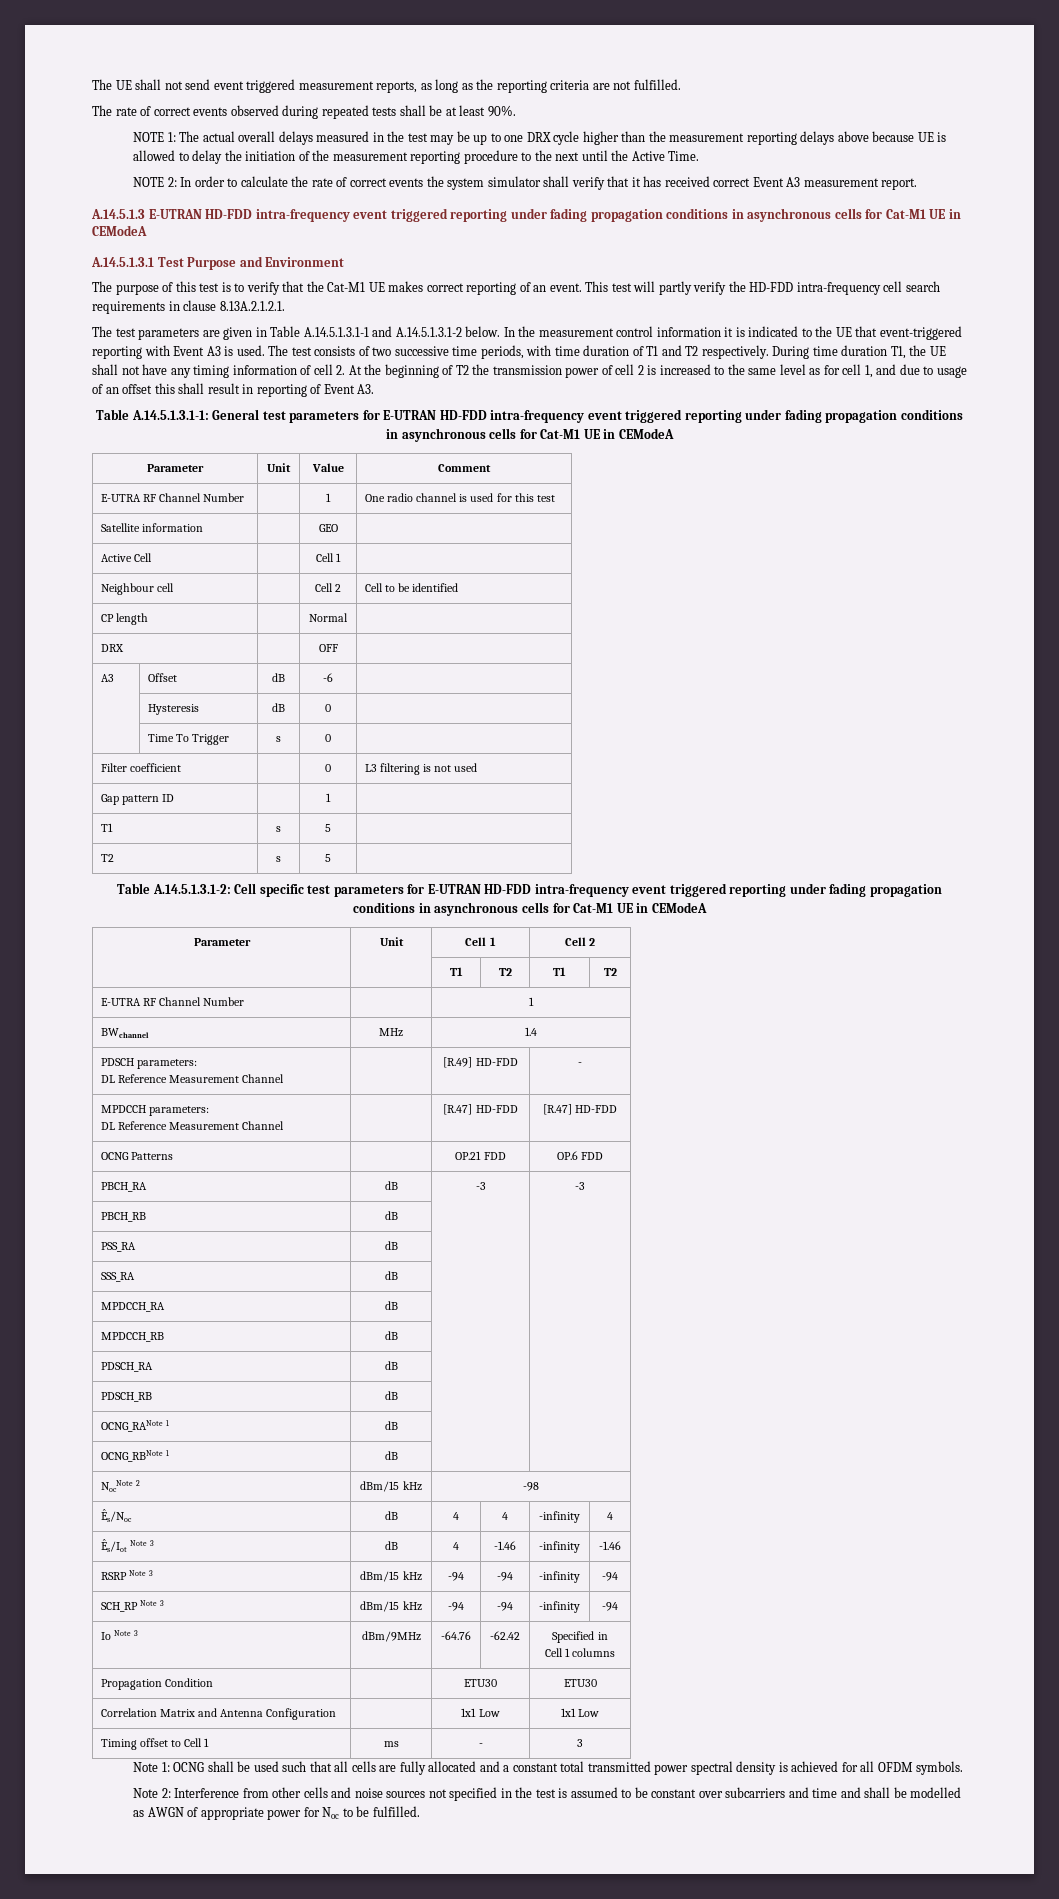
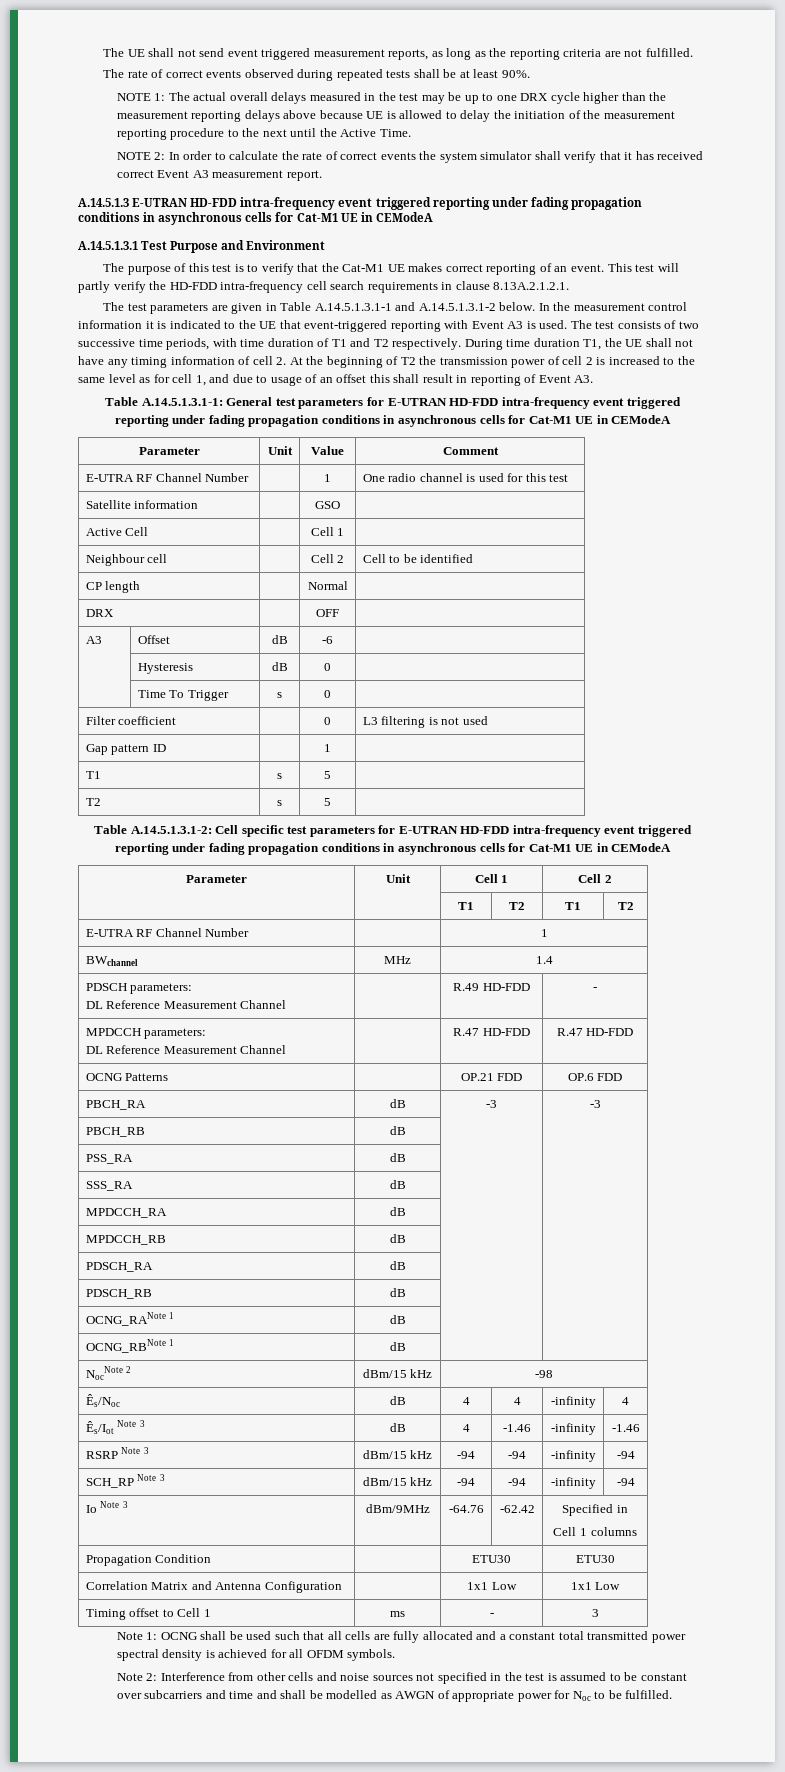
- Satellite information | | GEO |
+ Satellite information | | GSO |
  PDSCH parameters:
- DL Reference Measurement Channel | | [R.49] HD-FDD | -
+ DL Reference Measurement Channel | | R.49 HD-FDD | -
  MPDCCH parameters:
- DL Reference Measurement Channel | | [R.47] HD-FDD | [R.47] HD-FDD
+ DL Reference Measurement Channel | | R.47 HD-FDD | R.47 HD-FDD

